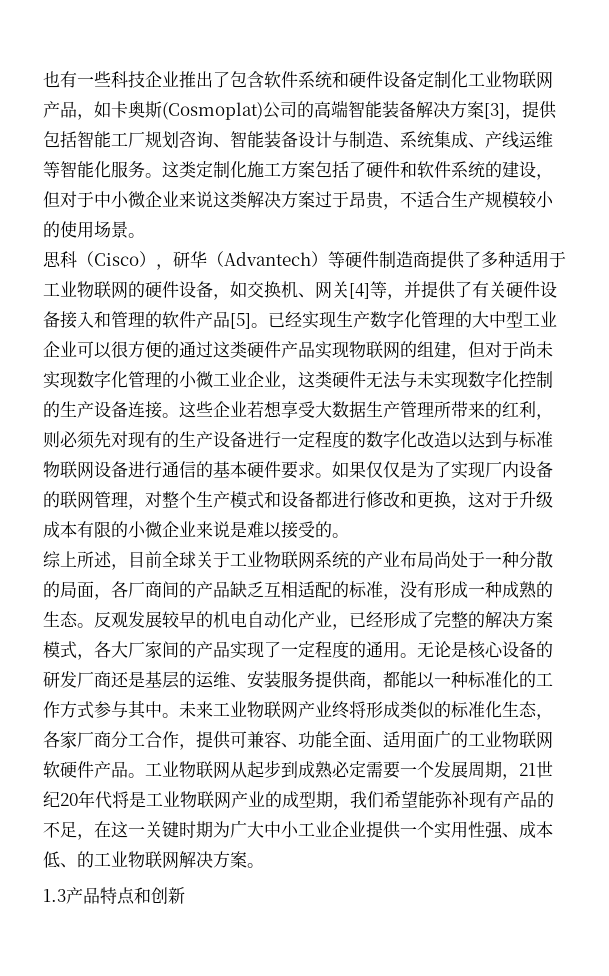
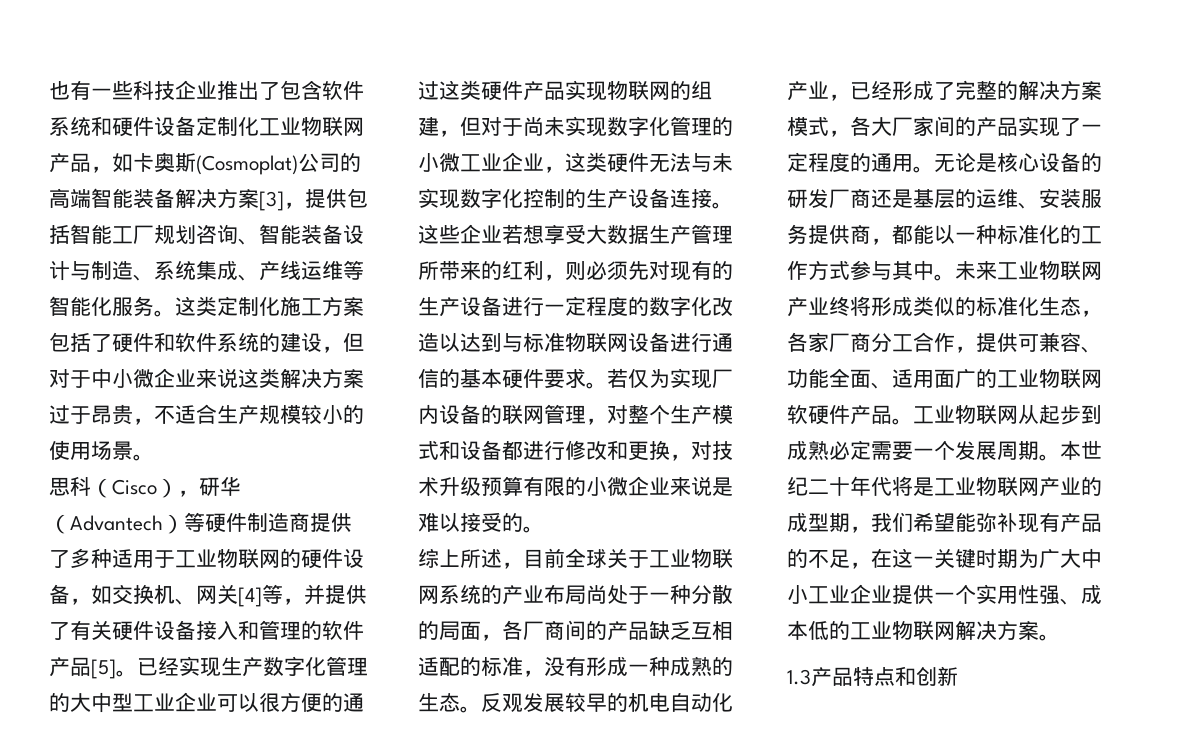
- 如果仅仅是为了实现厂内设备的联网管理，对整个生产模式和设备都进行修改和更换，这对于升级成本有限的小微企业来说是难以接受的。
+ 若仅为实现厂内设备的联网管理，对整个生产模式和设备都进行修改和更换，对技术升级预算有限的小微企业来说是难以接受的。
- 工业物联网从起步到成熟必定需要一个发展周期，21世纪20年代将是工业物联网产业的成型期，我们希望能弥补现有产品的不足，在这一关键时期为广大中小工业企业提供一个实用性强、成本低、的工业物联网解决方案。
+ 工业物联网从起步到成熟必定需要一个发展周期。本世纪二十年代将是工业物联网产业的成型期，我们希望能弥补现有产品的不足，在这一关键时期为广大中小工业企业提供一个实用性强、成本低的工业物联网解决方案。

